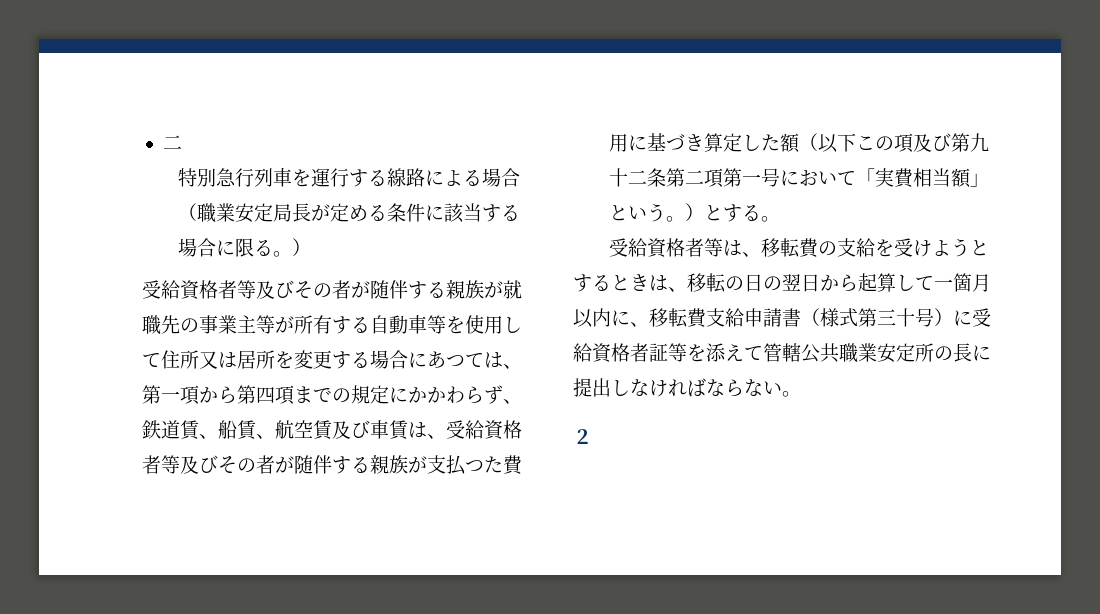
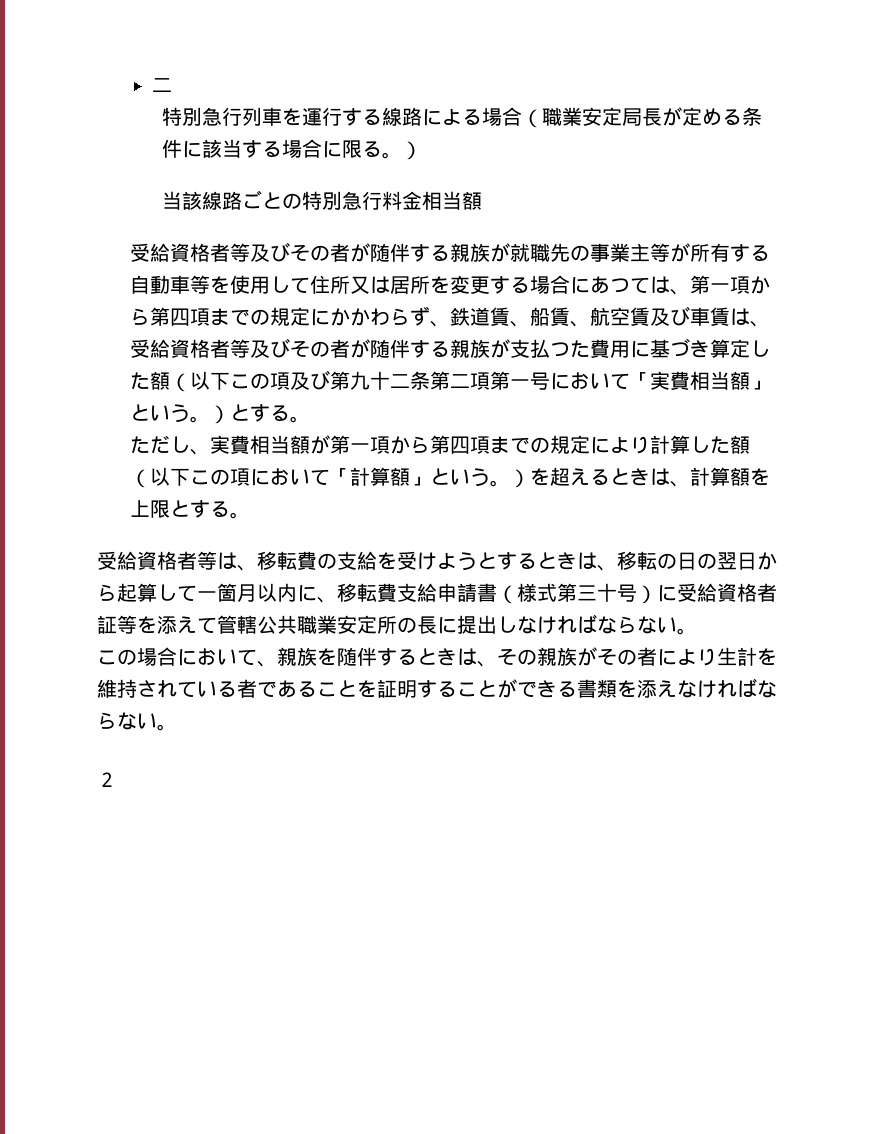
+ 当該線路ごとの特別急行料金相当額
+ ただし、実費相当額が第一項から第四項までの規定により計算した額（以下この項において「計算額」という。）を超えるときは、計算額を上限とする。
+ この場合において、親族を随伴するときは、その親族がその者により生計を維持されている者であることを証明することができる書類を添えなければならない。

